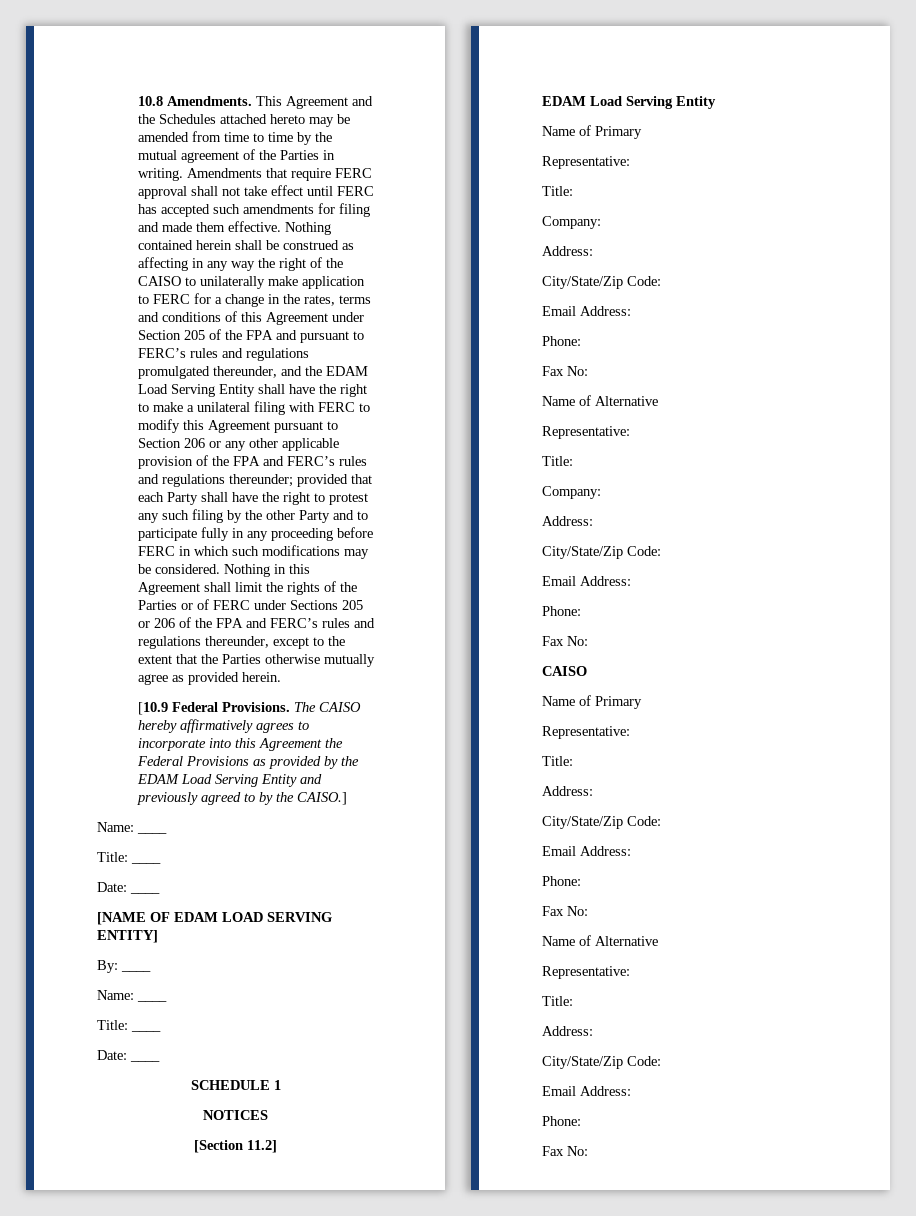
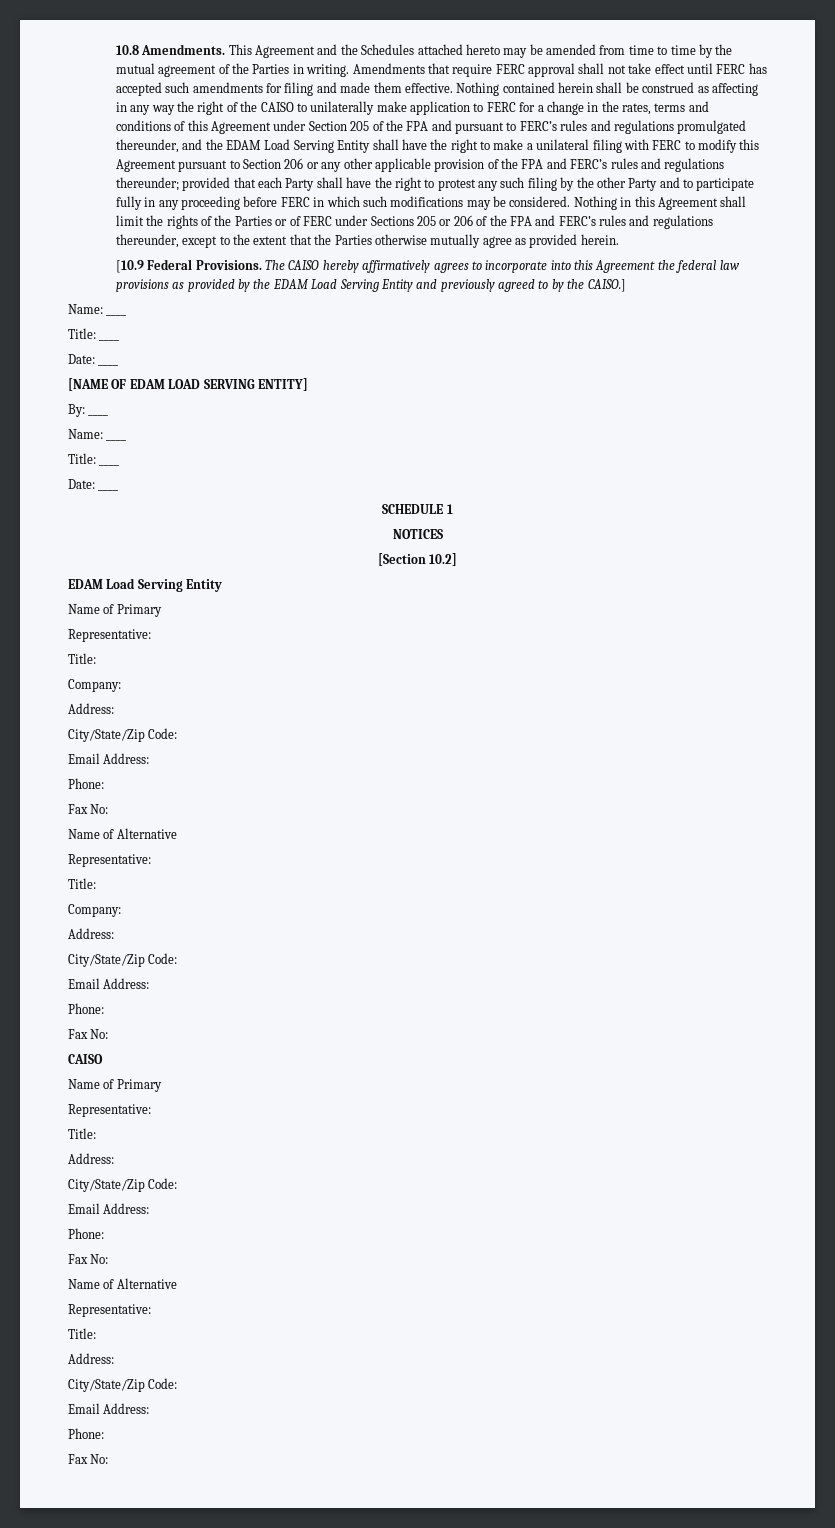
- The CAISO hereby affirmatively agrees to incorporate into this Agreement the Federal Provisions as provided by the EDAM Load Serving Entity and previously agreed to by the CAISO.]
+ The CAISO hereby affirmatively agrees to incorporate into this Agreement the federal law provisions as provided by the EDAM Load Serving Entity and previously agreed to by the CAISO.]
- [Section 11.2]
+ [Section 10.2]

